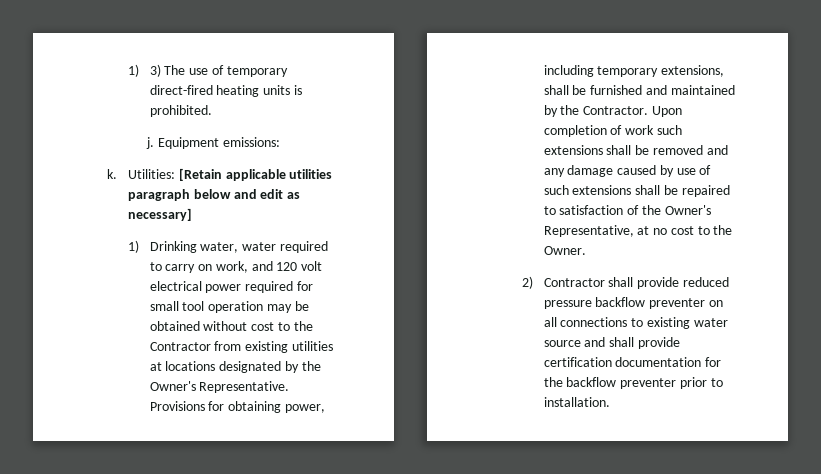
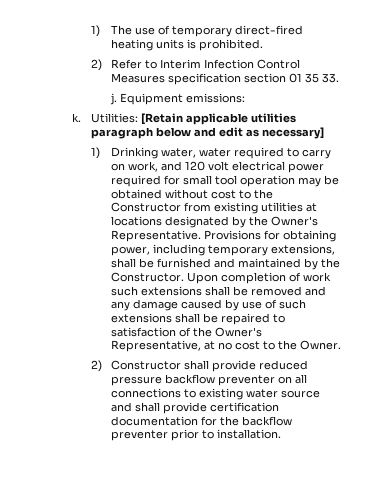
- 1) 3) The use of temporary direct-fired heating units is prohibited.
+ 1) The use of temporary direct-fired heating units is prohibited.
+ 2) Refer to Interim Infection Control Measures specification section 01 35 33.
- 1) Drinking water, water required to carry on work, and 120 volt electrical power required for small tool operation may be obtained without cost to the Contractor from existing utilities at locations designated by the Owner's Representative.
+ 1) Drinking water, water required to carry on work, and 120 volt electrical power required for small tool operation may be obtained without cost to the Constructor from existing utilities at locations designated by the Owner's Representative.
- Provisions for obtaining power, including temporary extensions, shall be furnished and maintained by the Contractor.
+ Provisions for obtaining power, including temporary extensions, shall be furnished and maintained by the Constructor.
- 2) Contractor shall provide reduced pressure backflow preventer on all connections to existing water source and shall provide certification documentation for the backflow preventer prior to installation.
+ 2) Constructor shall provide reduced pressure backflow preventer on all connections to existing water source and shall provide certification documentation for the backflow preventer prior to installation.

